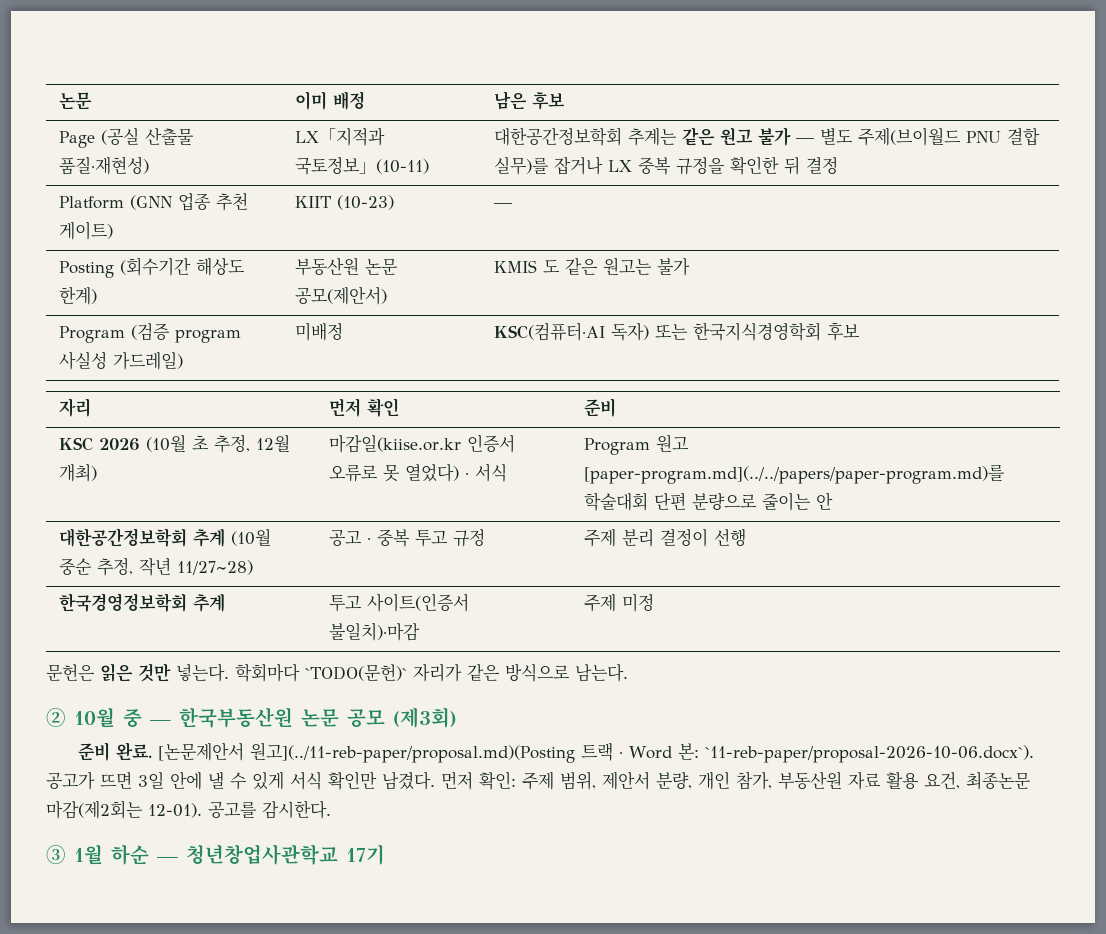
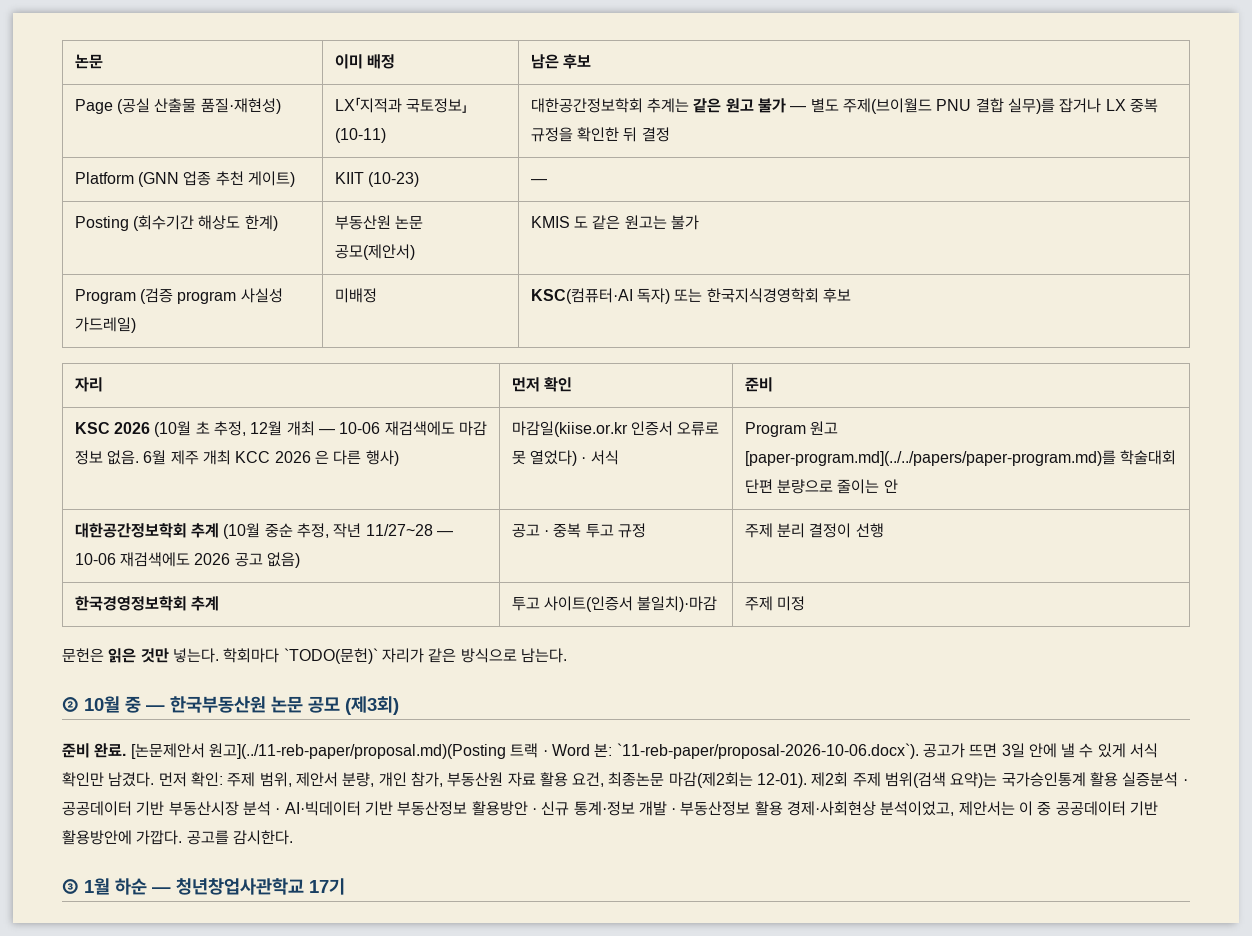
- KSC 2026 (10월 초 추정, 12월 개최) | 마감일(kiise.or.kr 인증서 오류로 못 열었다) · 서식 | Program 원고 [paper-program.md](../../papers/paper-program.md)를 학술대회 단편 분량으로 줄이는 안
+ KSC 2026 (10월 초 추정, 12월 개최 — 10-06 재검색에도 마감 정보 없음. 6월 제주 개최 KCC 2026 은 다른 행사) | 마감일(kiise.or.kr 인증서 오류로 못 열었다) · 서식 | Program 원고 [paper-program.md](../../papers/paper-program.md)를 학술대회 단편 분량으로 줄이는 안
- 대한공간정보학회 추계 (10월 중순 추정, 작년 11/27~28) | 공고 · 중복 투고 규정 | 주제 분리 결정이 선행
+ 대한공간정보학회 추계 (10월 중순 추정, 작년 11/27~28 — 10-06 재검색에도 2026 공고 없음) | 공고 · 중복 투고 규정 | 주제 분리 결정이 선행
+ 제2회 주제 범위(검색 요약)는 국가승인통계 활용 실증분석 · 공공데이터 기반 부동산시장 분석 · AI·빅데이터 기반 부동산정보 활용방안 · 신규 통계·정보 개발 · 부동산정보 활용 경제·사회현상 분석이었고, 제안서는 이 중 공공데이터 기반 활용방안에 가깝다.

